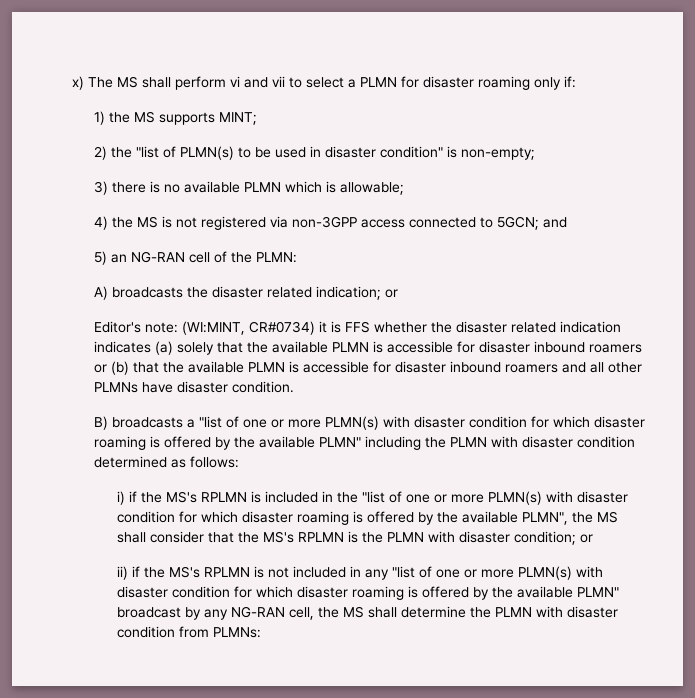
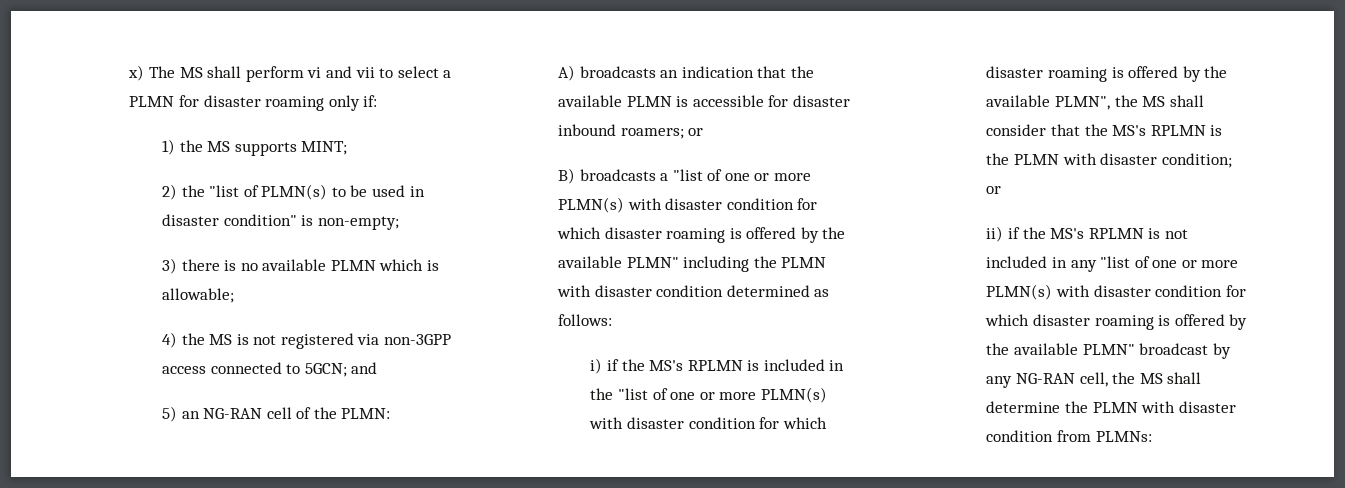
- A) broadcasts the disaster related indication; or
- Editor's note: (WI:MINT, CR#0734) it is FFS whether the disaster related indication indicates (a) solely that the available PLMN is accessible for disaster inbound roamers or (b) that the available PLMN is accessible for disaster inbound roamers and all other PLMNs have disaster condition.
+ A) broadcasts an indication that the available PLMN is accessible for disaster inbound roamers; or

